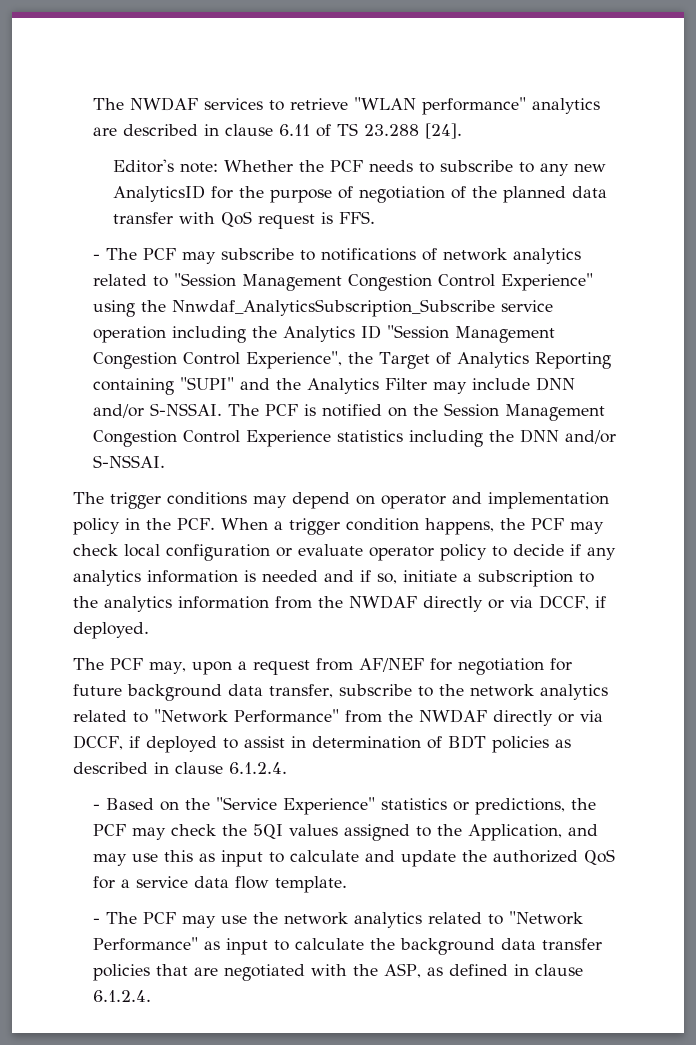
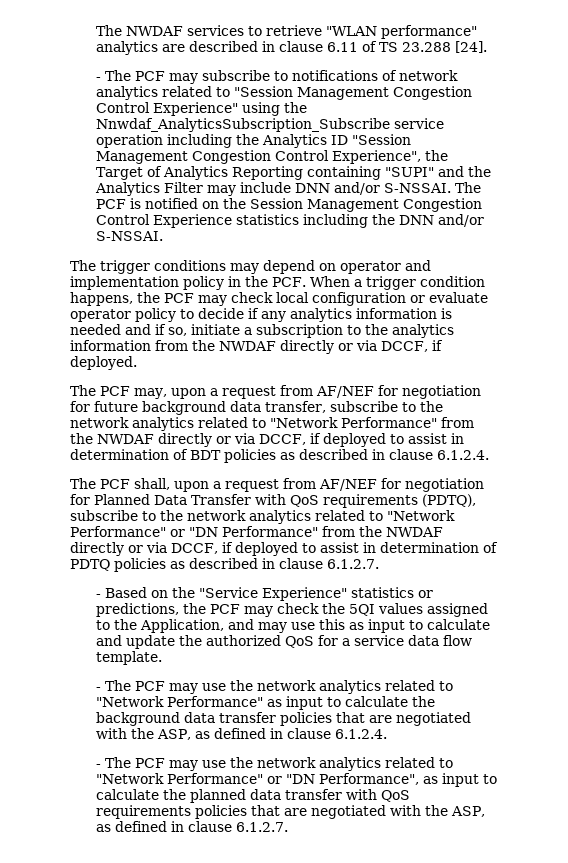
- Editor's note: Whether the PCF needs to subscribe to any new AnalyticsID for the purpose of negotiation of the planned data transfer with QoS request is FFS.
+ The PCF shall, upon a request from AF/NEF for negotiation for Planned Data Transfer with QoS requirements (PDTQ), subscribe to the network analytics related to "Network Performance" or "DN Performance" from the NWDAF directly or via DCCF, if deployed to assist in determination of PDTQ policies as described in clause 6.1.2.7.
+ - The PCF may use the network analytics related to "Network Performance" or "DN Performance", as input to calculate the planned data transfer with QoS requirements policies that are negotiated with the ASP, as defined in clause 6.1.2.7.

